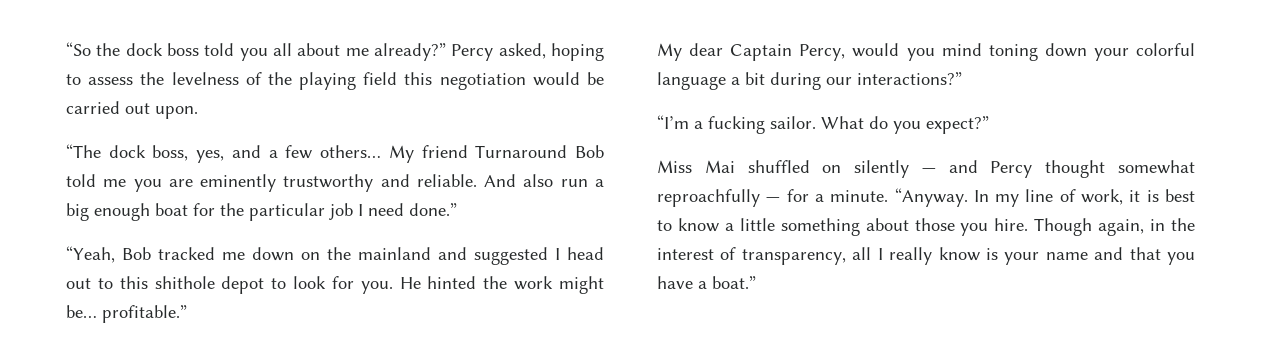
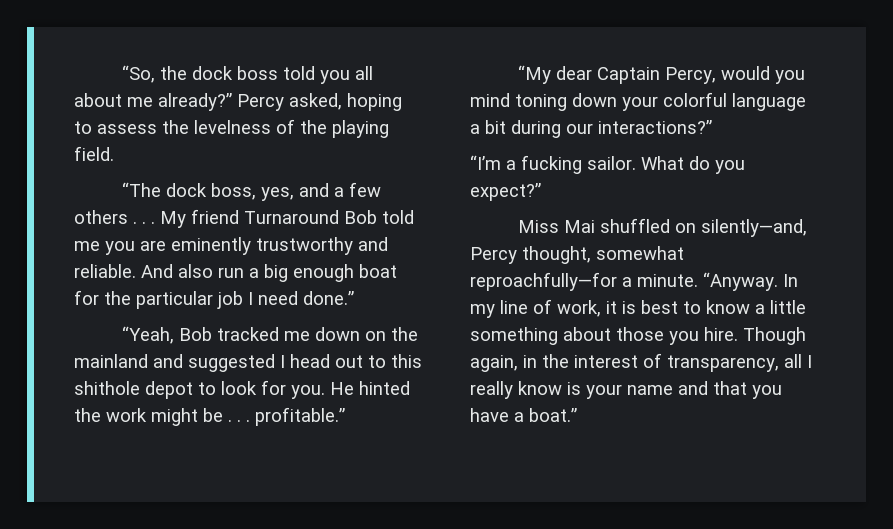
- “So the dock boss told you all about me already?”
+ “So, the dock boss told you all about me already?”
- Percy asked, hoping to assess the levelness of the playing field this negotiation would be carried out upon.
+ Percy asked, hoping to assess the levelness of the playing field.
- “The dock boss, yes, and a few others…
+ “The dock boss, yes, and a few others . . .
- He hinted the work might be… profitable.”
+ He hinted the work might be . . . profitable.”
- My dear Captain Percy, would you mind toning down your colorful language a bit during our interactions?”
+ “My dear Captain Percy, would you mind toning down your colorful language a bit during our interactions?”
- Miss Mai shuffled on silently — and Percy thought somewhat reproachfully — for a minute.
+ Miss Mai shuffled on silently—and, Percy thought, somewhat reproachfully—for a minute.

